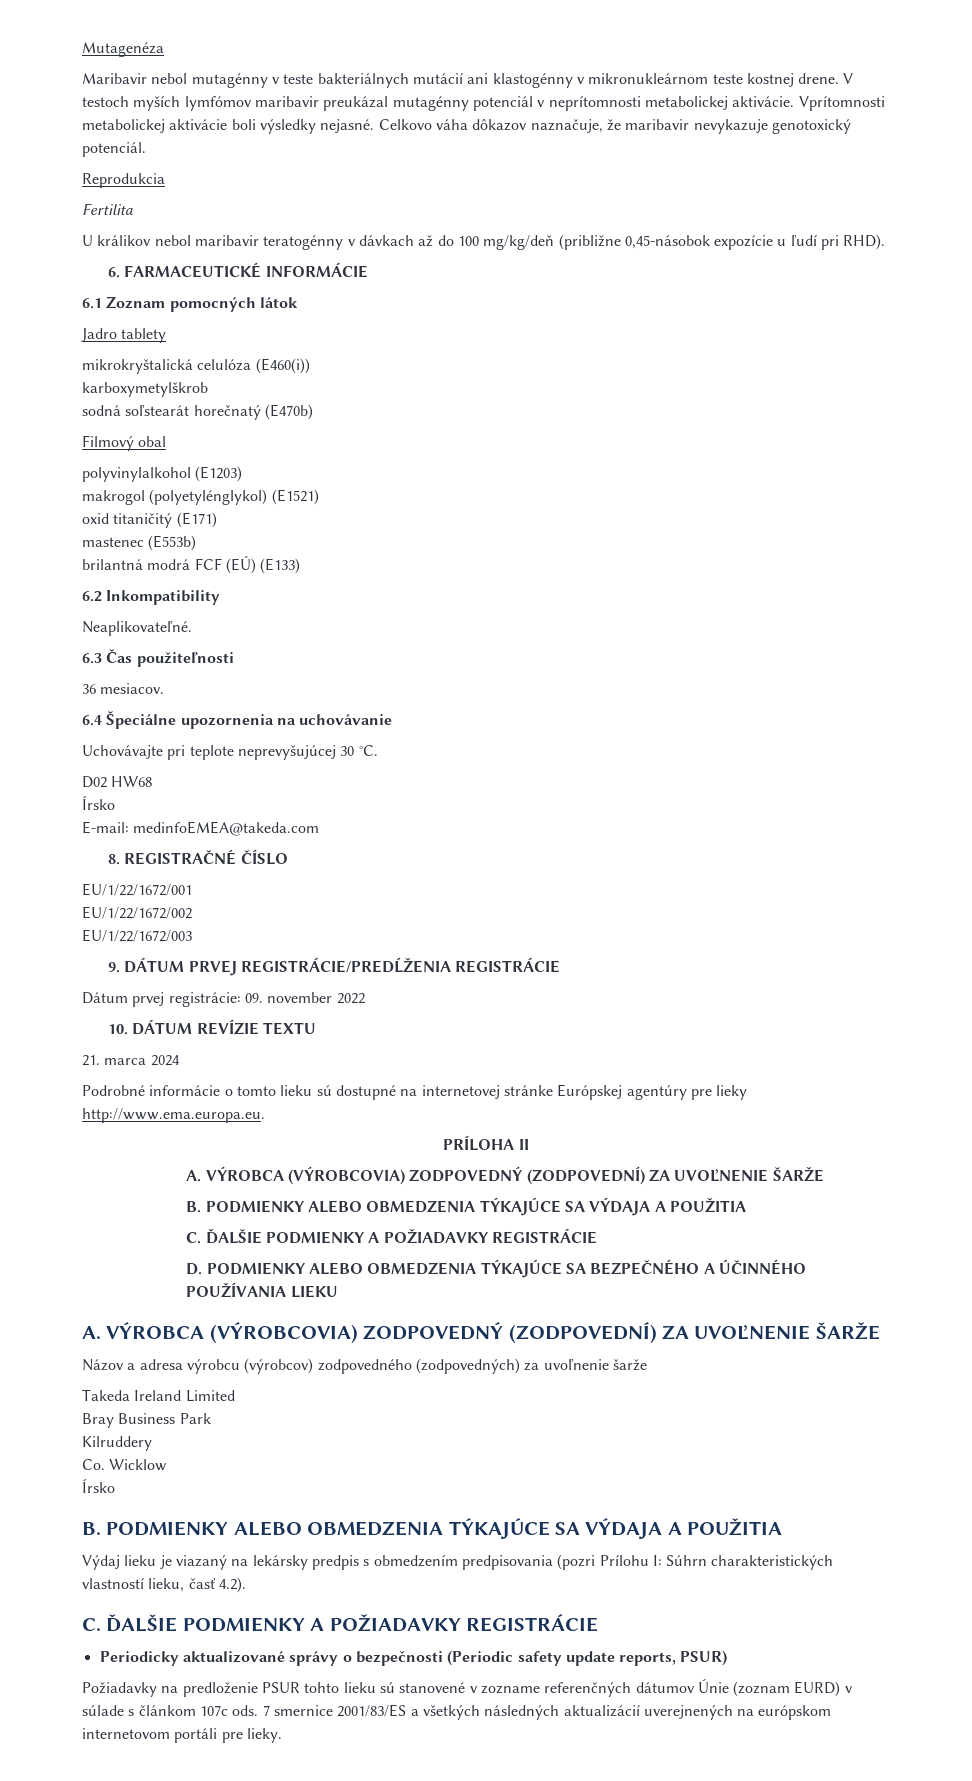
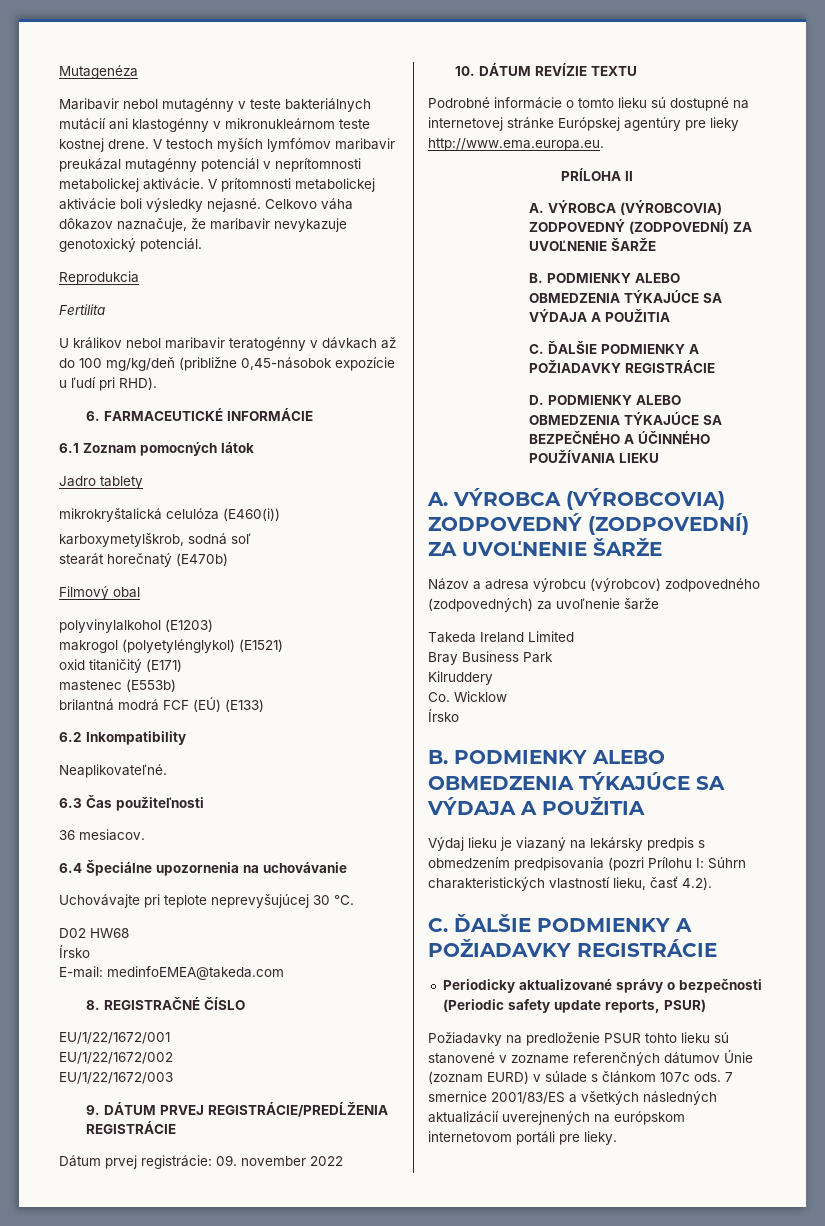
- Vprítomnosti metabolickej aktivácie boli výsledky nejasné.
+ V prítomnosti metabolickej aktivácie boli výsledky nejasné.
- karboxymetylškrob
- sodná soľstearát horečnatý (E470b)
+ karboxymetylškrob, sodná soľ
+ stearát horečnatý (E470b)
- 21. marca 2024

